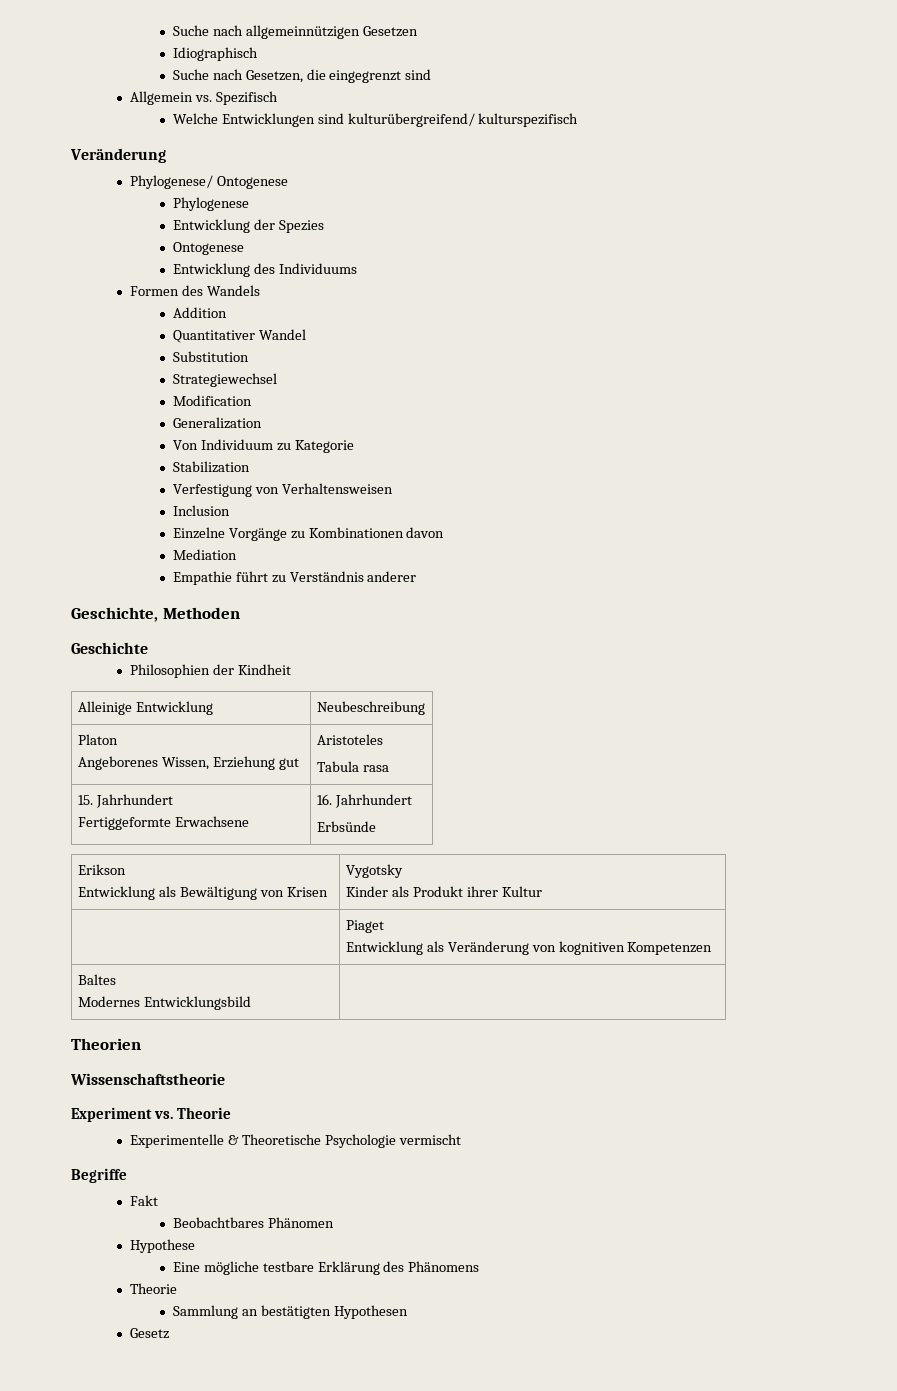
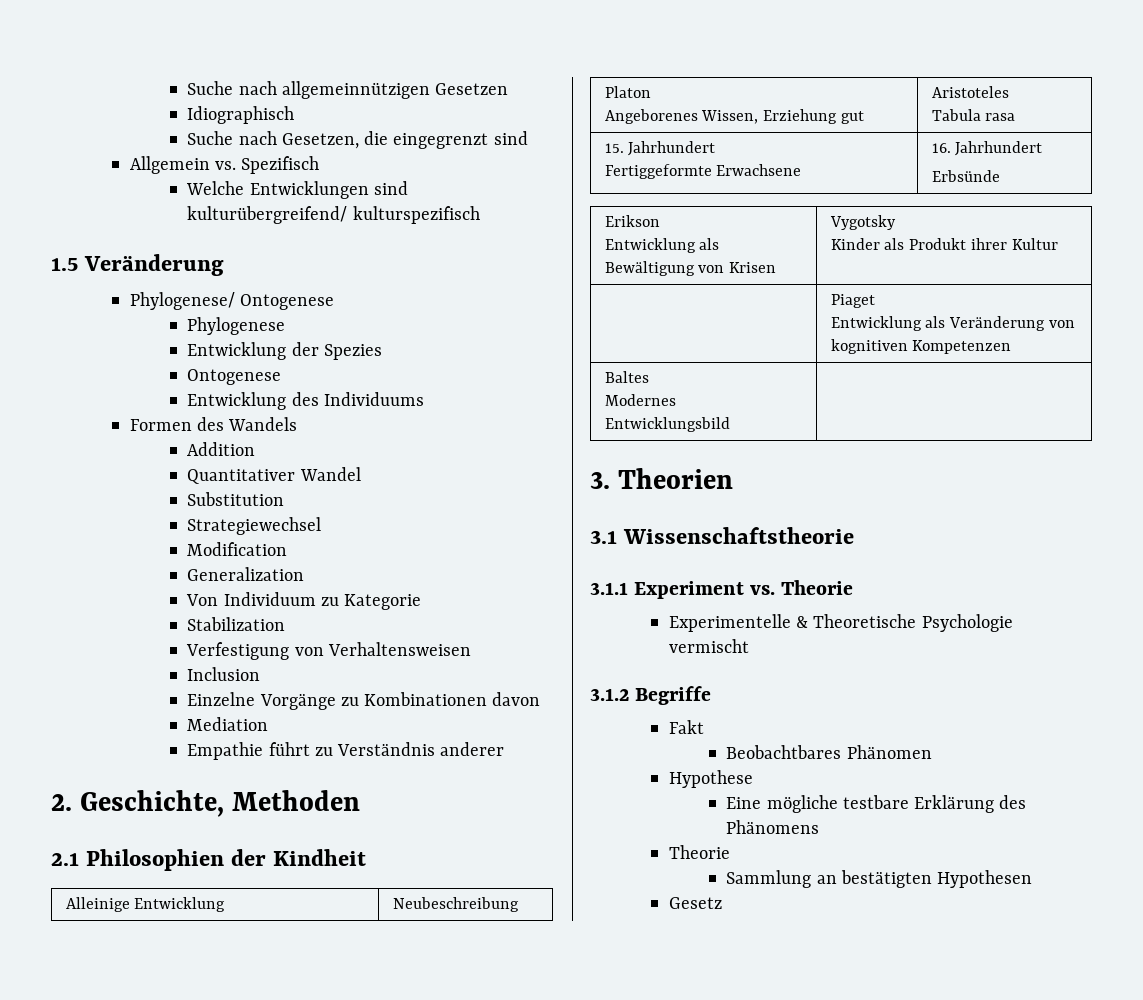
  Welche Entwicklungen sind kulturübergreifend/ kulturspezifisch
- Veränderung
+ 1.5 Veränderung
- Geschichte, Methoden
+ 2. Geschichte, Methoden
- Geschichte
- Philosophien der Kindheit
+ 2.1 Philosophien der Kindheit
- Theorien
+ 3. Theorien
- Wissenschaftstheorie
+ 3.1 Wissenschaftstheorie
- Experiment vs. Theorie
+ 3.1.1 Experiment vs. Theorie
- Begriffe
+ 3.1.2 Begriffe

